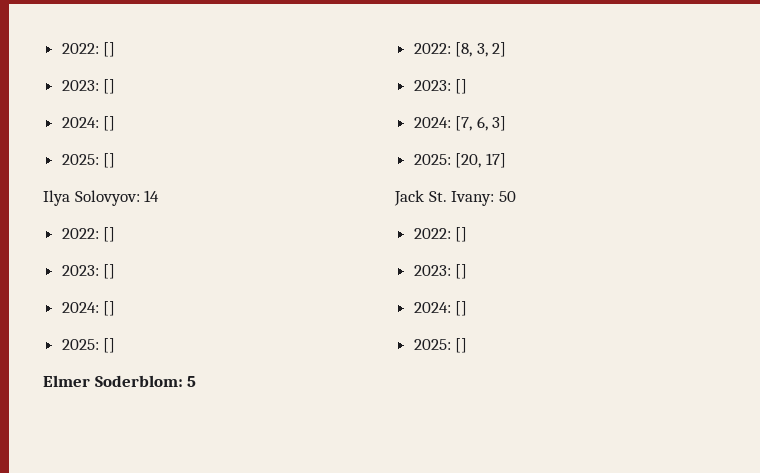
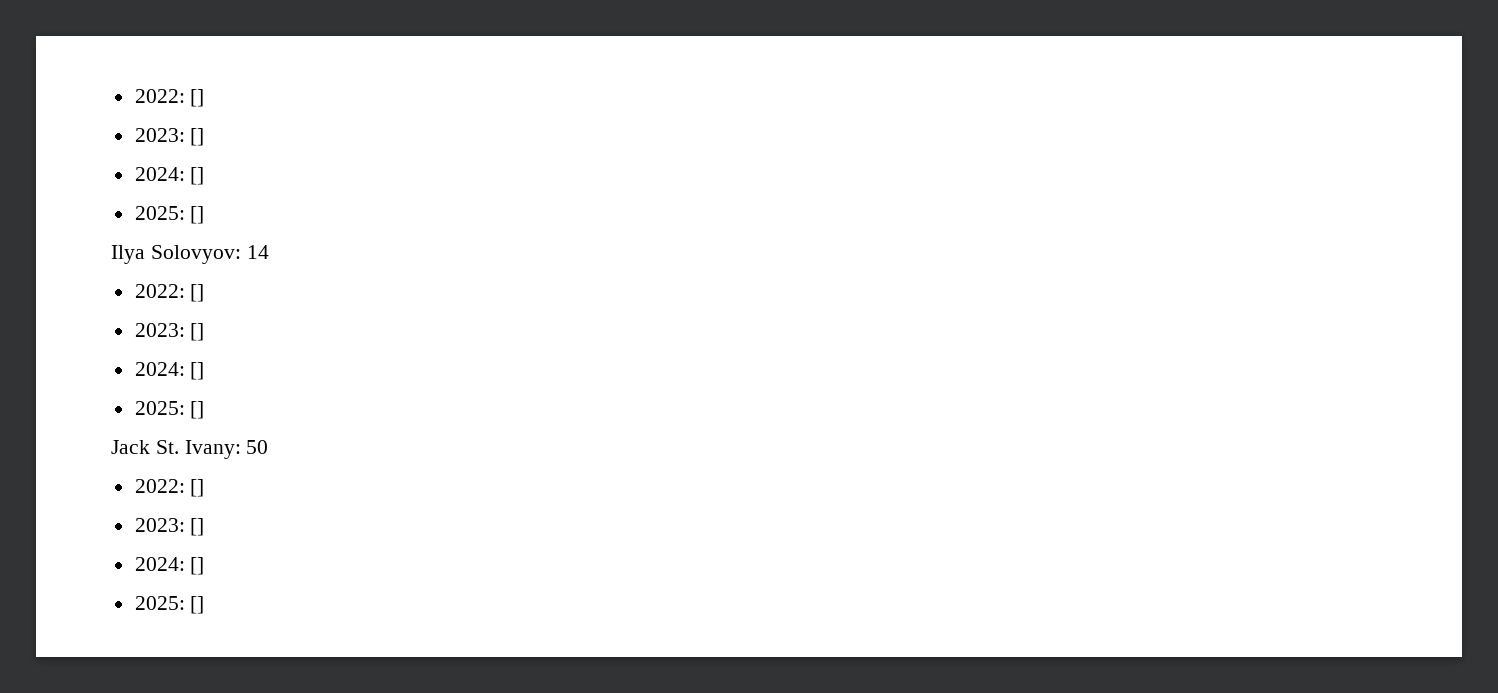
- Elmer Soderblom: 5
- 2022: [8, 3, 2]
- 2023: []
- 2024: [7, 6, 3]
- 2025: [20, 17]

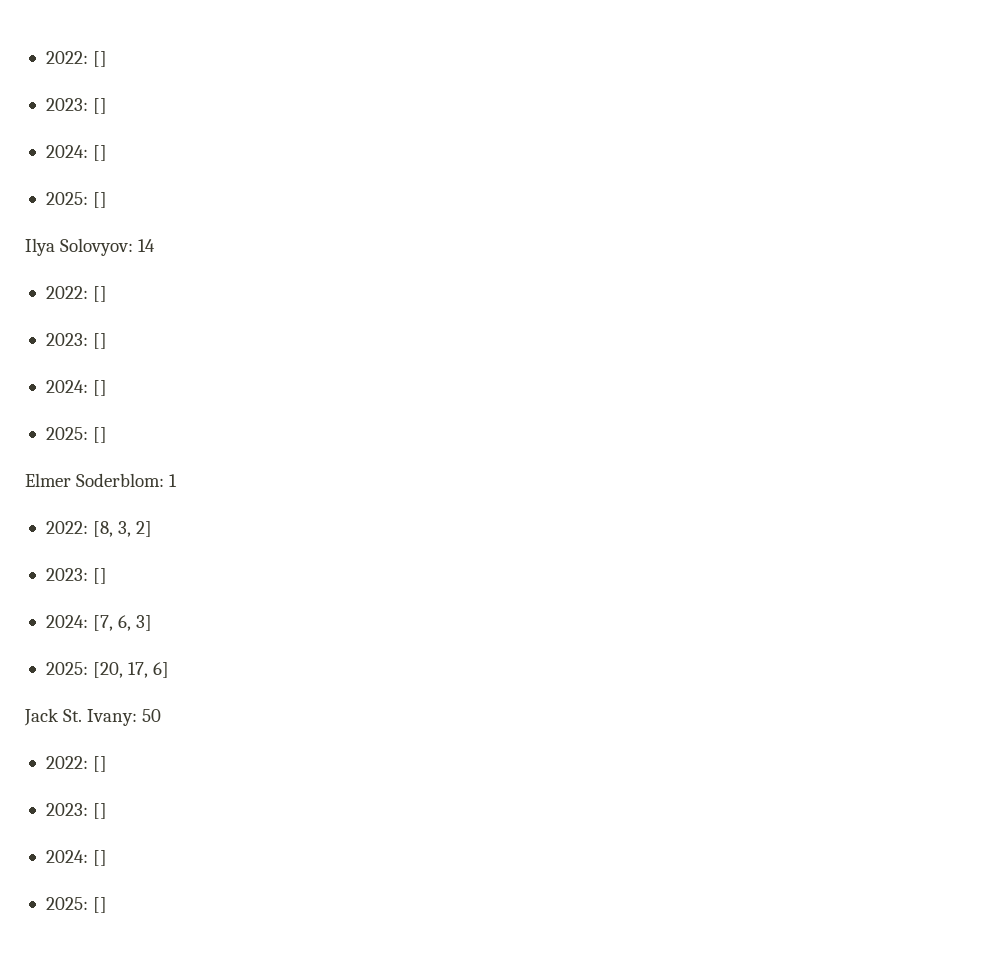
+ Elmer Soderblom: 1
+ 2022: [8, 3, 2]
+ 2023: []
+ 2024: [7, 6, 3]
+ 2025: [20, 17, 6]

